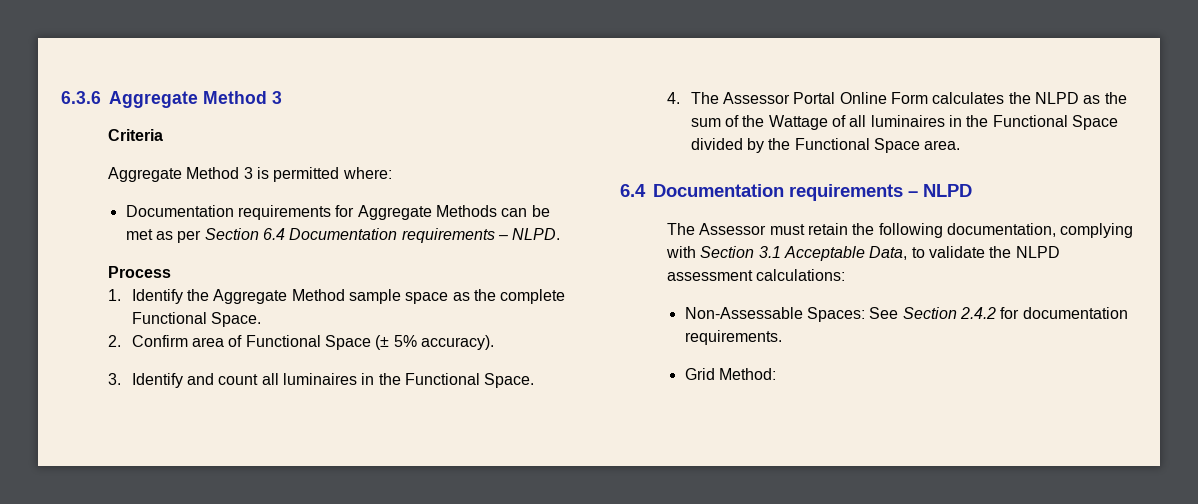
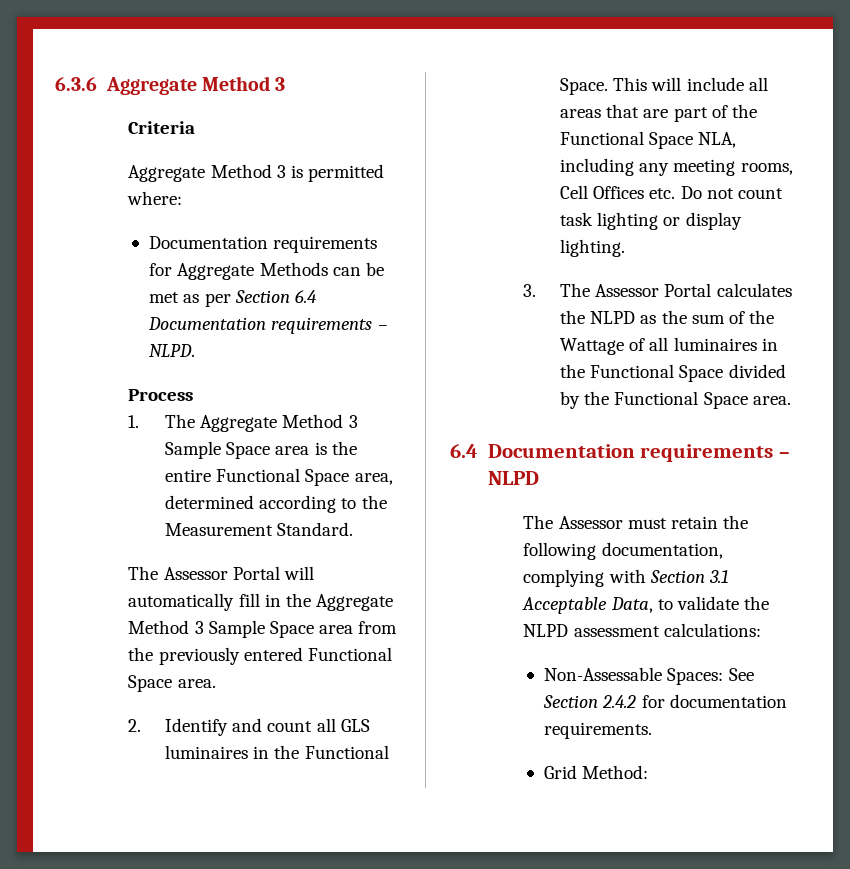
- 1. Identify the Aggregate Method sample space as the complete Functional Space.
- 2. Confirm area of Functional Space (± 5% accuracy).
- 3. Identify and count all luminaires in the Functional Space.
- 4. The Assessor Portal Online Form calculates the NLPD as the sum of the Wattage of all luminaires in the Functional Space divided by the Functional Space area.
+ 1. The Aggregate Method 3 Sample Space area is the entire Functional Space area, determined according to the Measurement Standard.
+ The Assessor Portal will automatically fill in the Aggregate Method 3 Sample Space area from the previously entered Functional Space area.
+ 2. Identify and count all GLS luminaires in the Functional Space. This will include all areas that are part of the Functional Space NLA, including any meeting rooms, Cell Offices etc. Do not count task lighting or display lighting.
+ 3. The Assessor Portal calculates the NLPD as the sum of the Wattage of all luminaires in the Functional Space divided by the Functional Space area.

